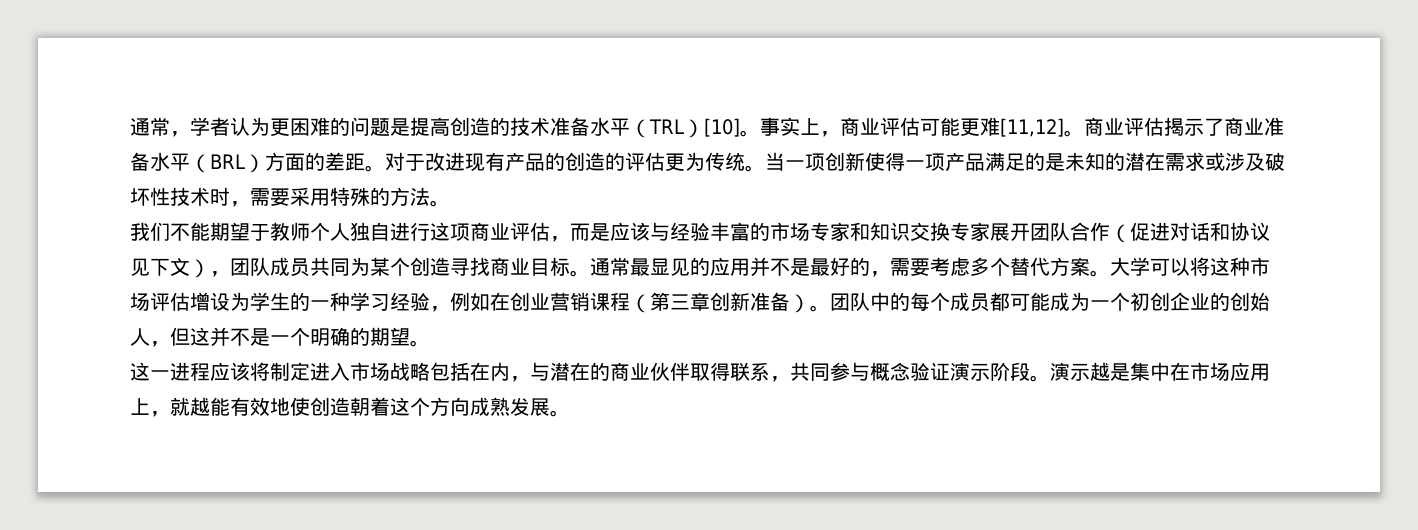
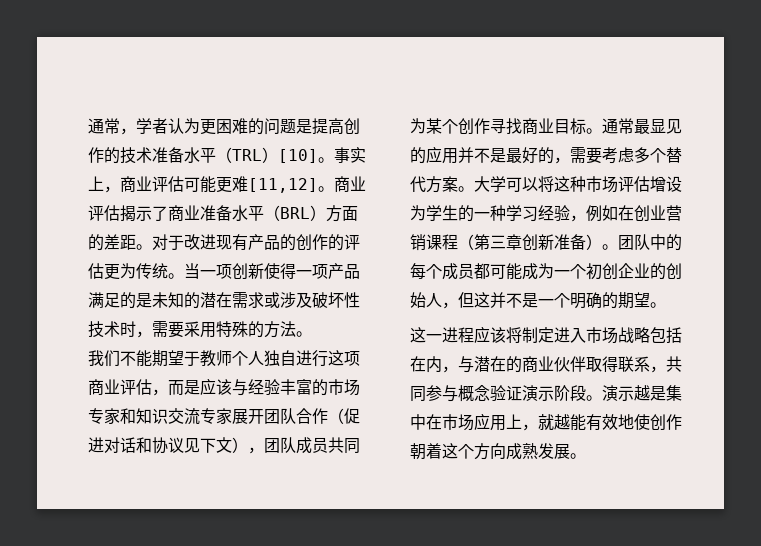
- 通常，学者认为更困难的问题是提高创造的技术准备水平（TRL）[10]。
+ 通常，学者认为更困难的问题是提高创作的技术准备水平（TRL）[10]。
- 对于改进现有产品的创造的评估更为传统。
+ 对于改进现有产品的创作的评估更为传统。
- 我们不能期望于教师个人独自进行这项商业评估，而是应该与经验丰富的市场专家和知识交换专家展开团队合作（促进对话和协议见下文），团队成员共同为某个创造寻找商业目标。
+ 我们不能期望于教师个人独自进行这项商业评估，而是应该与经验丰富的市场专家和知识交流专家展开团队合作（促进对话和协议见下文），团队成员共同为某个创作寻找商业目标。
- 演示越是集中在市场应用上，就越能有效地使创造朝着这个方向成熟发展。
+ 演示越是集中在市场应用上，就越能有效地使创作朝着这个方向成熟发展。

